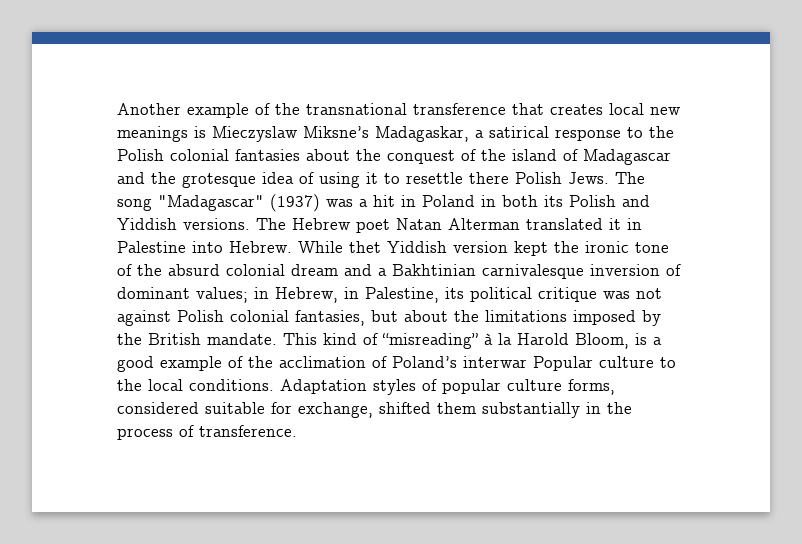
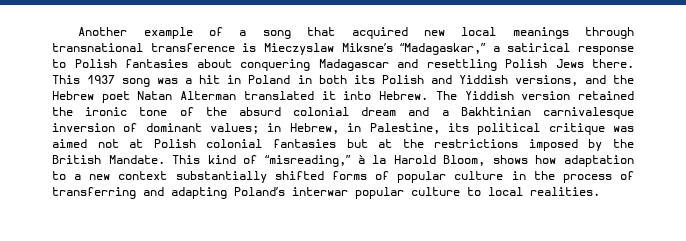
- Another example of the transnational transference that creates local new meanings is Mieczyslaw Miksne’s Madagaskar, a satirical response to the Polish colonial fantasies about the conquest of the island of Madagascar and the grotesque idea of using it to resettle there Polish Jews. The song "Madagascar" (1937) was a hit in Poland in both its Polish and Yiddish versions. The Hebrew poet Natan Alterman translated it in Palestine into Hebrew. While thet Yiddish version kept the ironic tone of the absurd colonial dream and a Bakhtinian carnivalesque inversion of dominant values; in Hebrew, in Palestine, its political critique was not against Polish colonial fantasies, but about the limitations imposed by the British mandate.
+ Another example of a song that acquired new local meanings through transnational transference is Mieczyslaw Miksne’s “Madagaskar,” a satirical response to Polish fantasies about conquering Madagascar and resettling Polish Jews there. This 1937 song was a hit in Poland in both its Polish and Yiddish versions, and the Hebrew poet Natan Alterman translated it into Hebrew. The Yiddish version retained the ironic tone of the absurd colonial dream and a Bakhtinian carnivalesque inversion of dominant values; in Hebrew, in Palestine, its political critique was aimed not at Polish colonial fantasies but at the restrictions imposed by the British Mandate.
- This kind of “misreading” à la Harold Bloom, is a good example of the acclimation of Poland’s interwar Popular culture to the local conditions. Adaptation styles of popular culture forms, considered suitable for exchange, shifted them substantially in the process of transference.
+ This kind of “misreading,” à la Harold Bloom, shows how adaptation to a new context substantially shifted forms of popular culture in the process of transferring and adapting Poland’s interwar popular culture to local realities.

